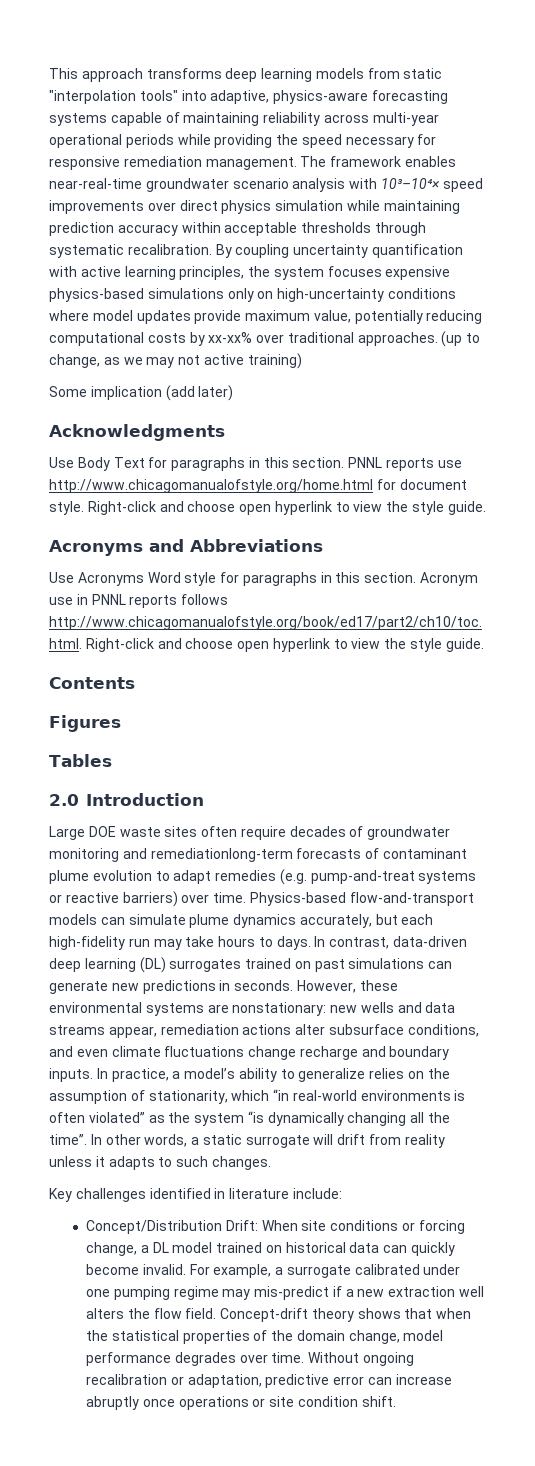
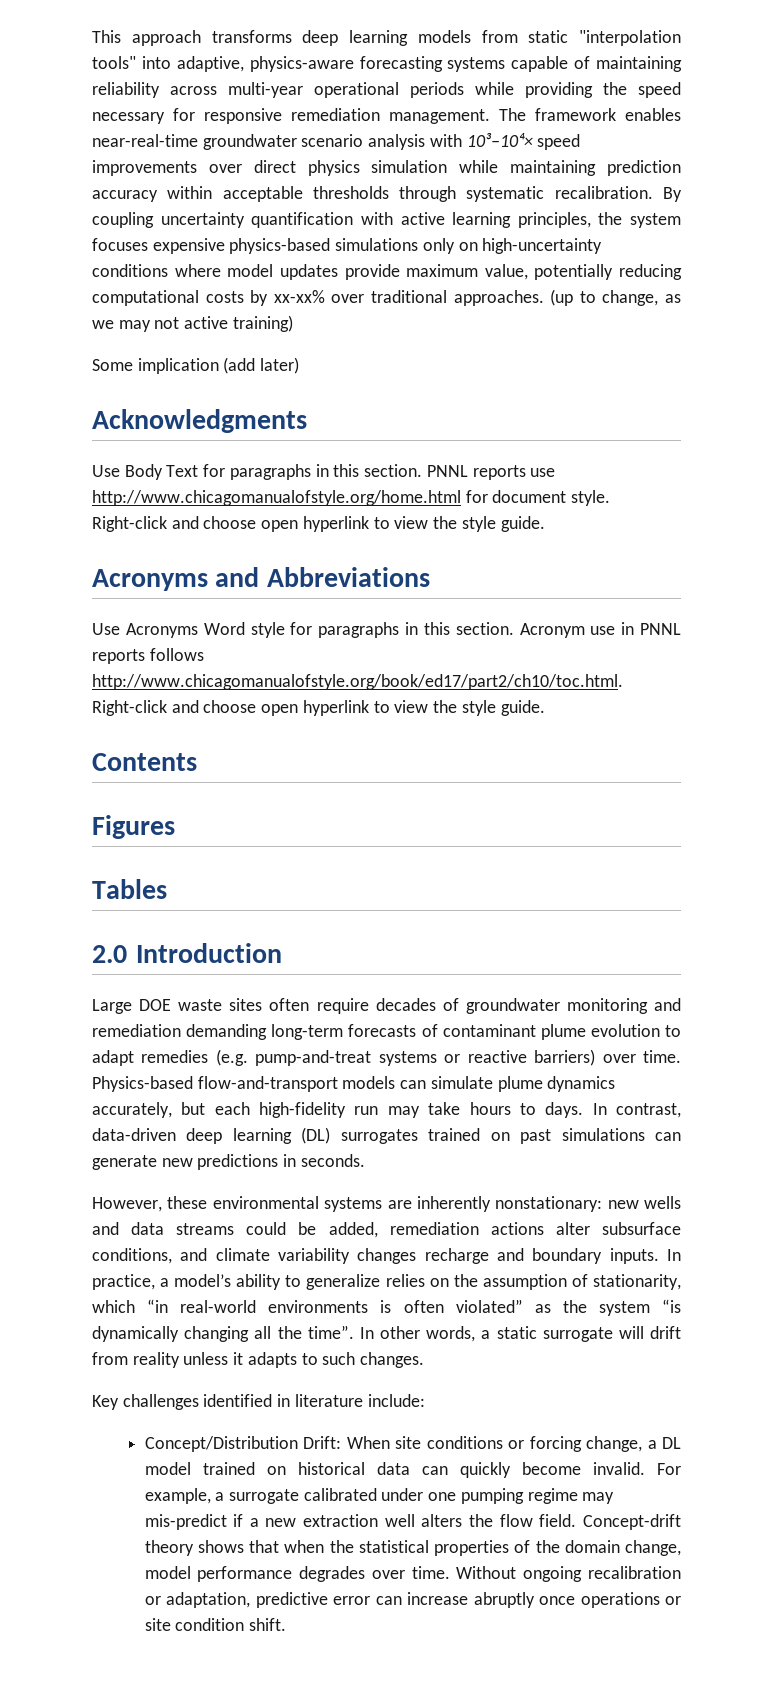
- Large DOE waste sites often require decades of groundwater monitoring and remediationlong-term forecasts of contaminant plume evolution to adapt remedies (e.g. pump-and-treat systems or reactive barriers) over time.
+ Large DOE waste sites often require decades of groundwater monitoring and remediation demanding long-term forecasts of contaminant plume evolution to adapt remedies (e.g. pump-and-treat systems or reactive barriers) over time.
- In contrast, data-driven deep learning (DL) surrogates trained on past simulations can generate new predictions in seconds. However, these environmental systems are nonstationary: new wells and data streams appear, remediation actions alter subsurface conditions, and even climate fluctuations change recharge and boundary inputs.
+ In contrast, data-driven deep learning (DL) surrogates trained on past simulations can generate new predictions in seconds.
+ However, these environmental systems are inherently nonstationary: new wells and data streams could be added, remediation actions alter subsurface conditions, and climate variability changes recharge and boundary inputs.

